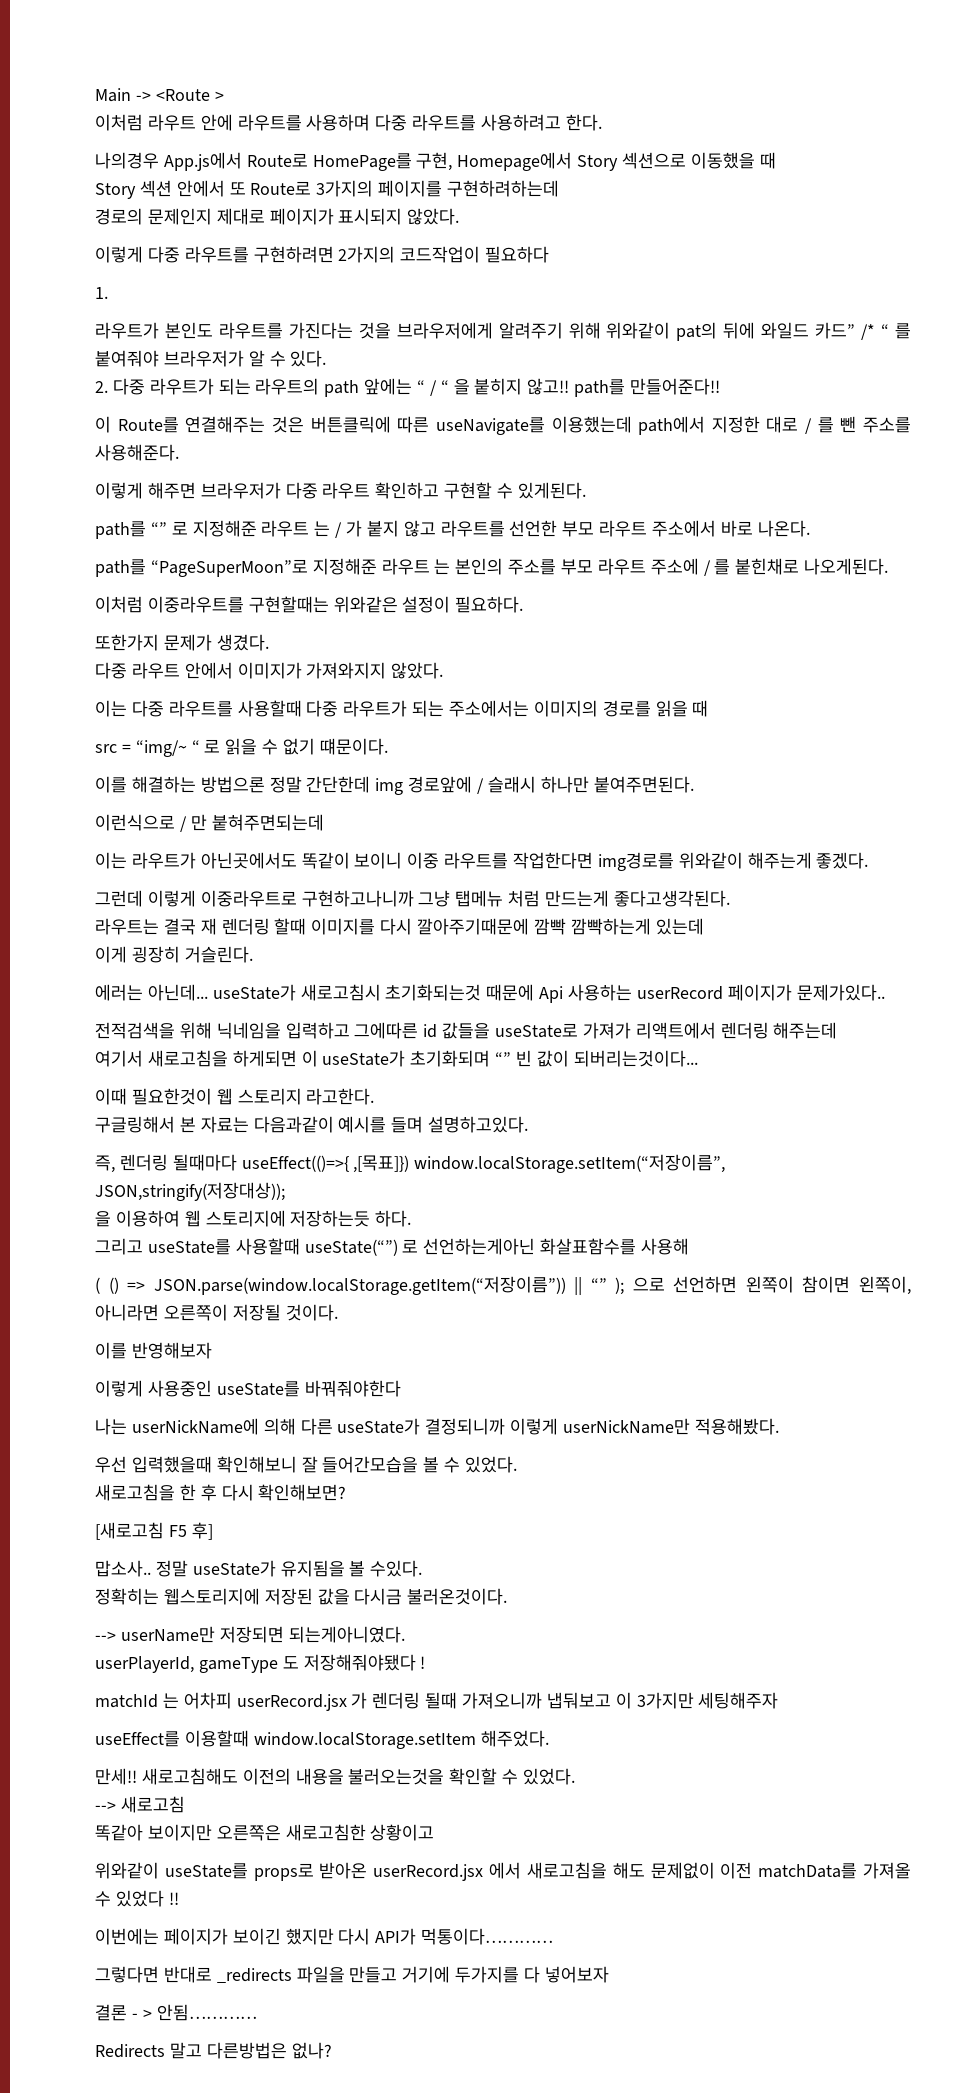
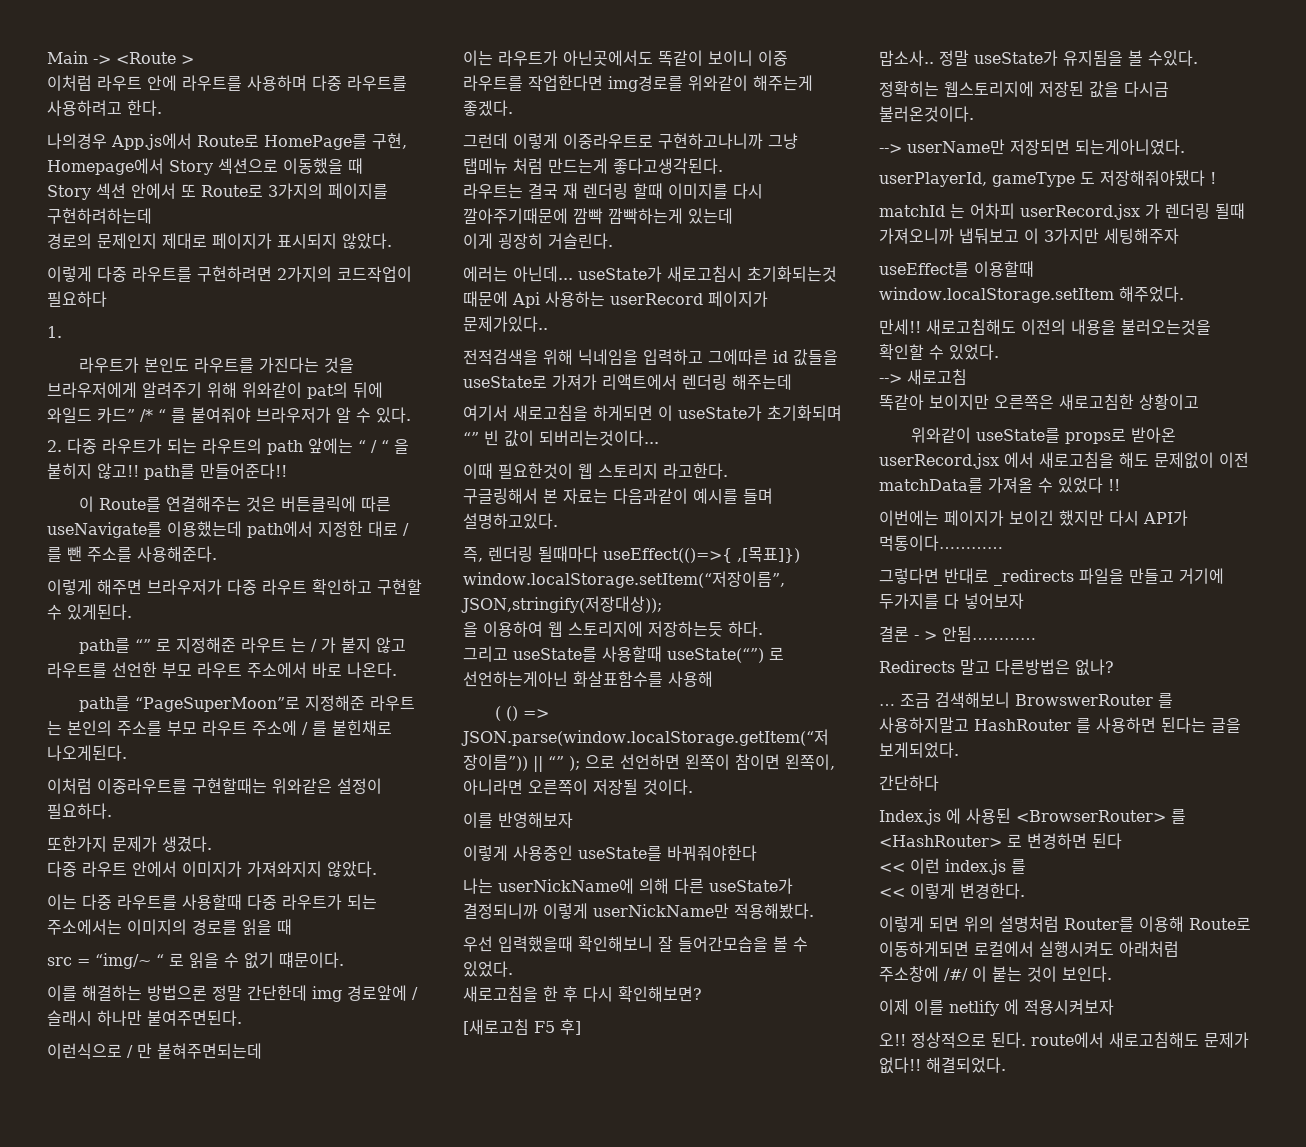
+ … 조금 검색해보니 BrowswerRouter 를 사용하지말고 HashRouter 를 사용하면 된다는 글을 보게되었다.
+ 간단하다
+ Index.js 에 사용된 <BrowserRouter> 를 <HashRouter> 로 변경하면 된다
+ << 이런 index.js 를
+ << 이렇게 변경한다.
+ 이렇게 되면 위의 설명처럼 Router를 이용해 Route로 이동하게되면 로컬에서 실행시켜도 아래처럼
+ 주소창에 /#/ 이 붙는 것이 보인다.
+ 이제 이를 netlify 에 적용시켜보자
+ 오!! 정상적으로 된다. route에서 새로고침해도 문제가 없다!! 해결되었다.

